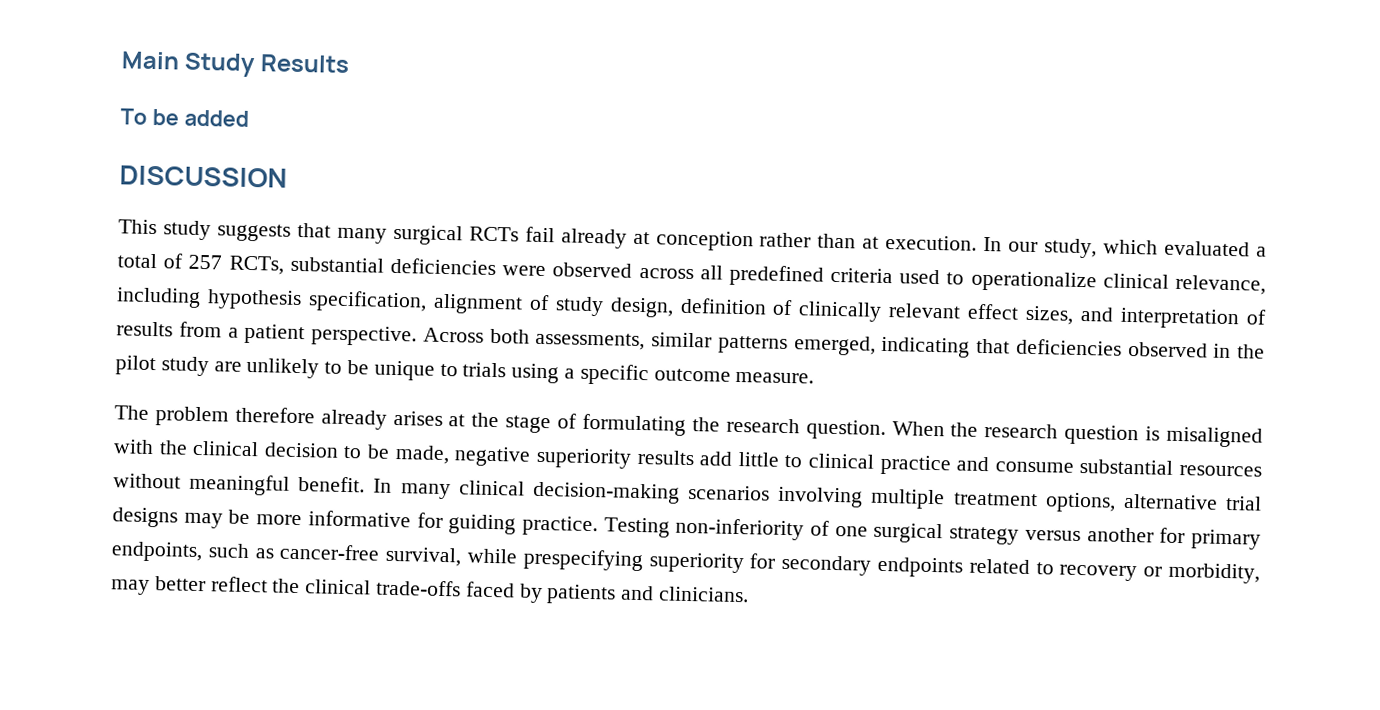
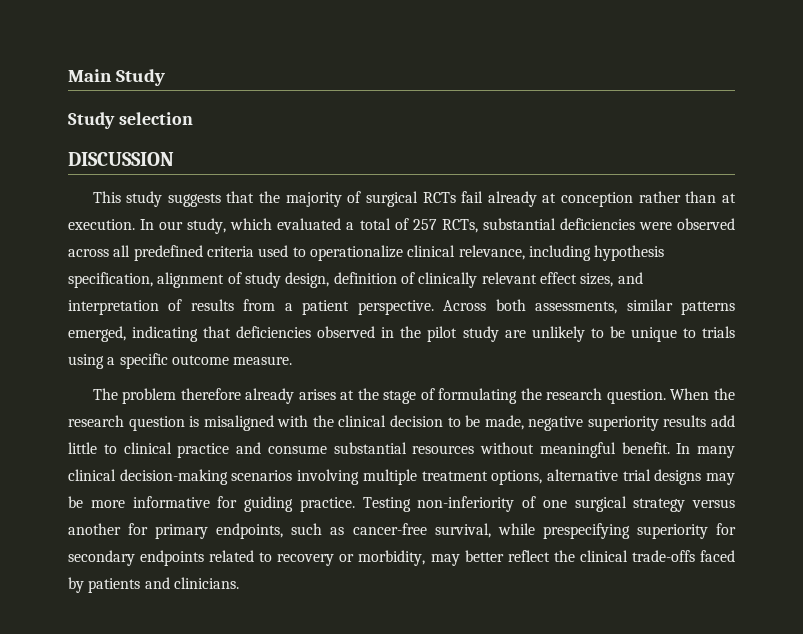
- Main Study Results
- To be added
+ Main Study
+ Study selection
- This study suggests that many surgical RCTs fail already at conception rather than at execution.
+ This study suggests that the majority of surgical RCTs fail already at conception rather than at execution.

